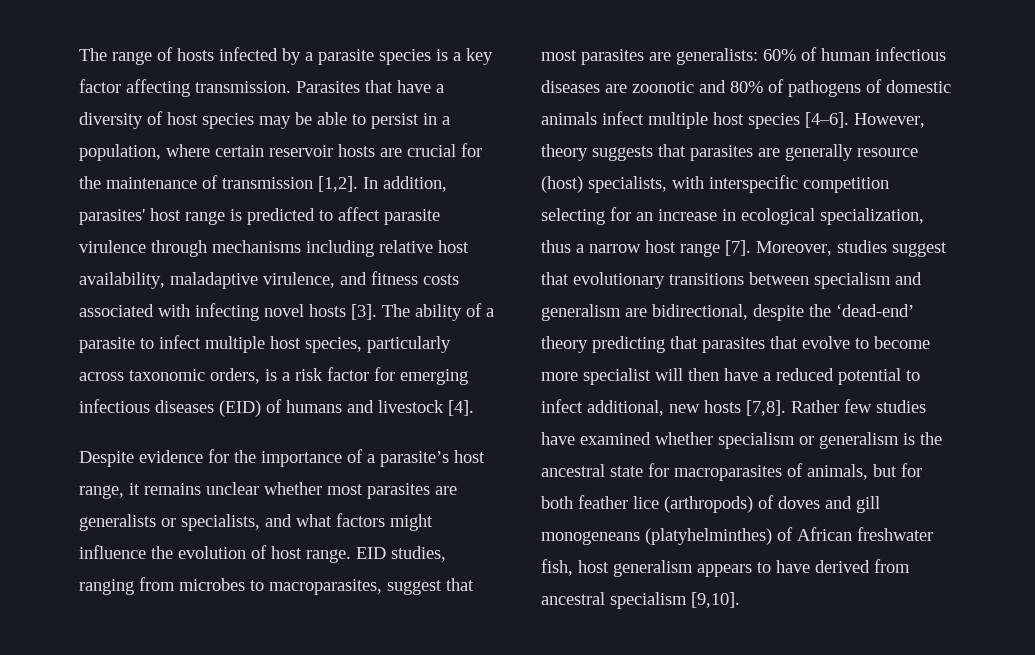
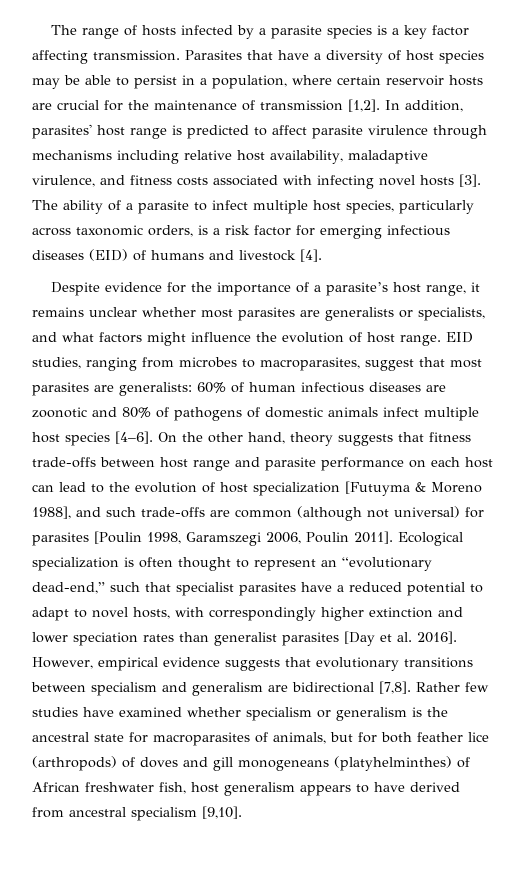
- However, theory suggests that parasites are generally resource (host) specialists, with interspecific competition selecting for an increase in ecological specialization, thus a narrow host range [7]. Moreover, studies suggest that evolutionary transitions between specialism and generalism are bidirectional, despite the ‘dead-end’ theory predicting that parasites that evolve to become more specialist will then have a reduced potential to infect additional, new hosts [7,8].
+ On the other hand, theory suggests that fitness trade-offs between host range and parasite performance on each host can lead to the evolution of host specialization [Futuyma & Moreno 1988], and such trade-offs are common (although not universal) for parasites [Poulin 1998, Garamszegi 2006, Poulin 2011]. Ecological specialization is often thought to represent an “evolutionary dead-end,” such that specialist parasites have a reduced potential to adapt to novel hosts, with correspondingly higher extinction and lower speciation rates than generalist parasites [Day et al. 2016]. However, empirical evidence suggests that evolutionary transitions between specialism and generalism are bidirectional [7,8].

